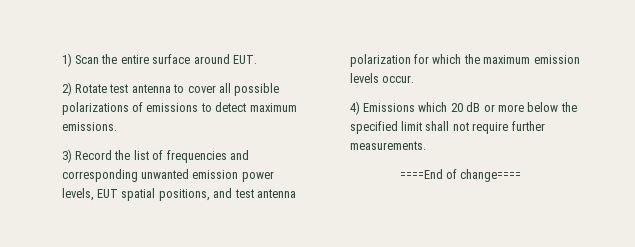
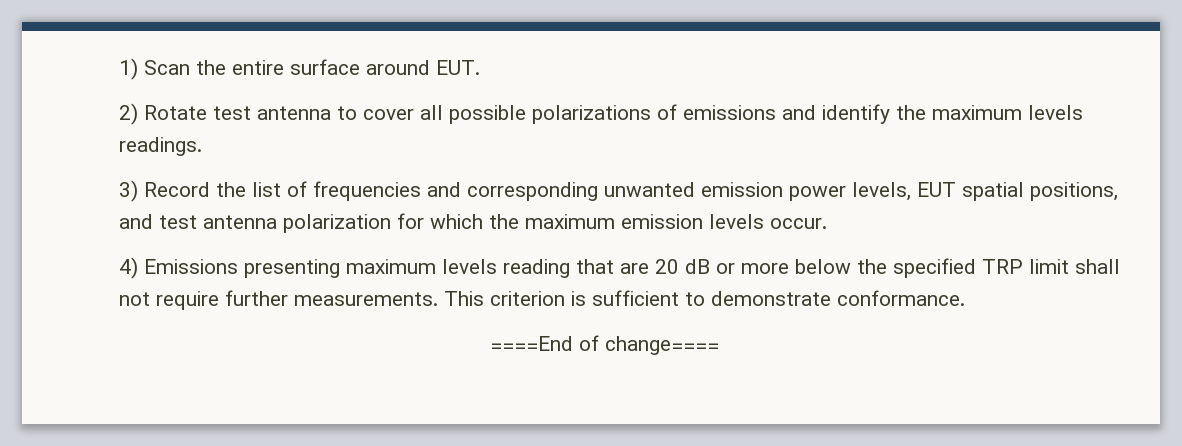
- 2) Rotate test antenna to cover all possible polarizations of emissions to detect maximum emissions.
+ 2) Rotate test antenna to cover all possible polarizations of emissions and identify the maximum levels readings.
- 4) Emissions which 20 dB or more below the specified limit shall not require further measurements.
+ 4) Emissions presenting maximum levels reading that are 20 dB or more below the specified TRP limit shall not require further measurements. This criterion is sufficient to demonstrate conformance.

